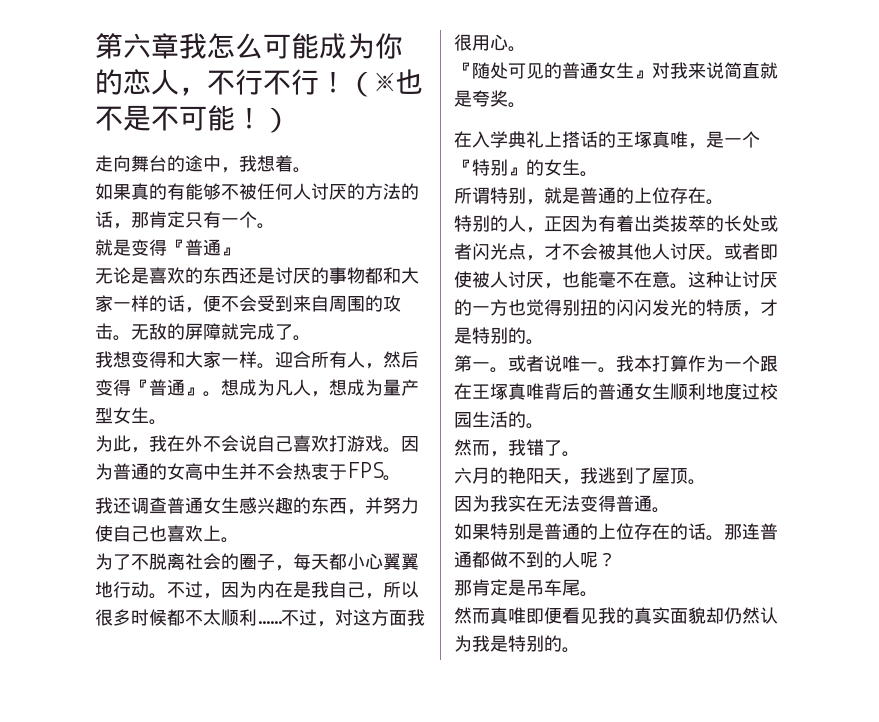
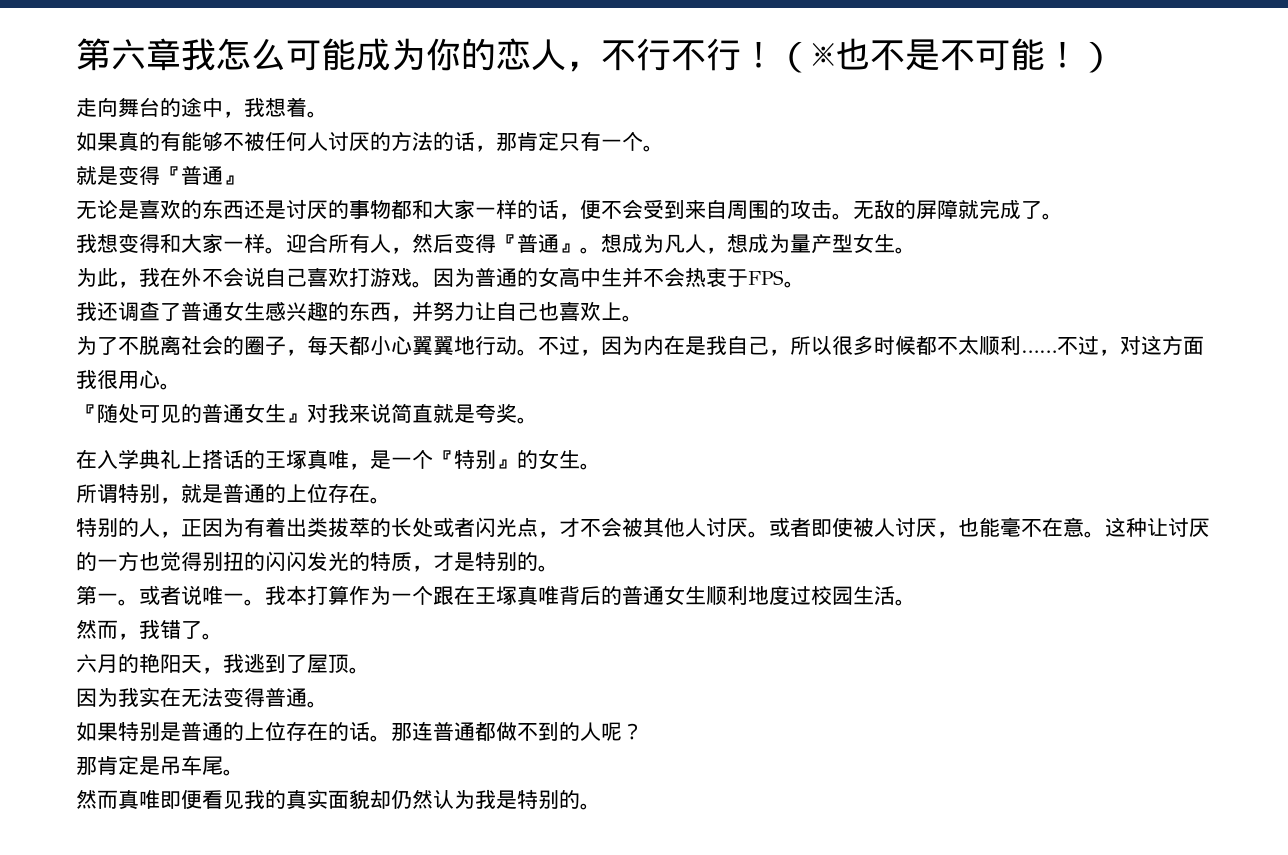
- 我还调查普通女生感兴趣的东西，并努力使自己也喜欢上。
+ 我还调查了普通女生感兴趣的东西，并努力让自己也喜欢上。
- 我本打算作为一个跟在王塚真唯背后的普通女生顺利地度过校园生活的。
+ 我本打算作为一个跟在王塚真唯背后的普通女生顺利地度过校园生活。

